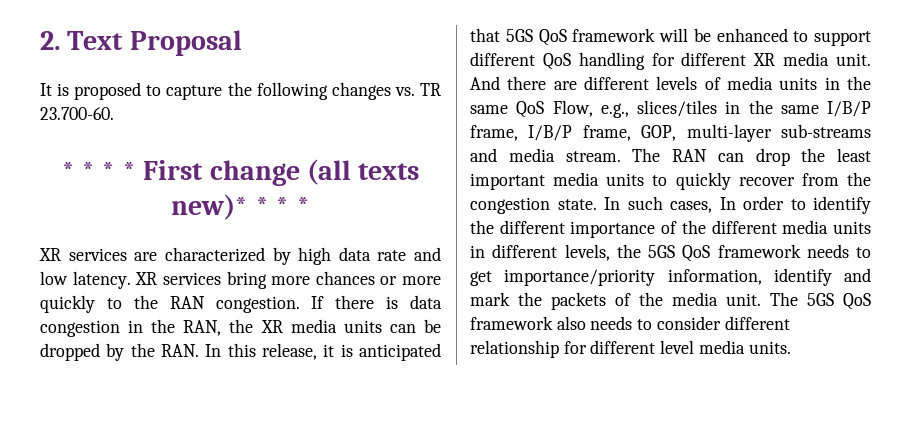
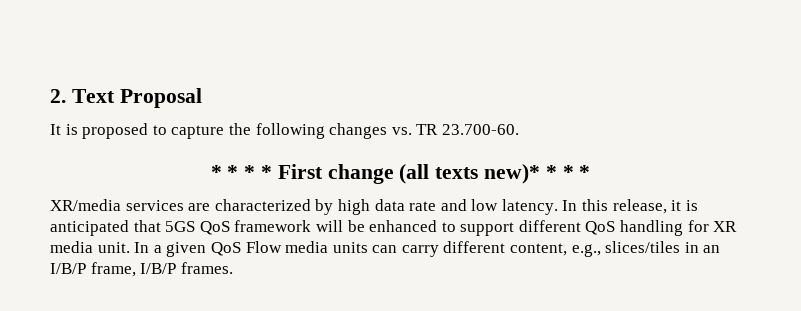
- XR services are characterized by high data rate and low latency.
+ XR/media services are characterized by high data rate and low latency.
- XR services bring more chances or more quickly to the RAN congestion. If there is data congestion in the RAN, the XR media units can be dropped by the RAN. In this release, it is anticipated that 5GS QoS framework will be enhanced to support different QoS handling for different XR media unit.
+ In this release, it is anticipated that 5GS QoS framework will be enhanced to support different QoS handling for XR media unit.
- And there are different levels of media units in the same QoS Flow, e.g., slices/tiles in the same I/B/P frame, I/B/P frame, GOP, multi-layer sub-streams and media stream. The RAN can drop the least important media units to quickly recover from the congestion state. In such cases, In order to identify the different importance of the different media units in different levels, the 5GS QoS framework needs to get importance/priority information, identify and mark the packets of the media unit. The 5GS QoS framework also needs to consider different relationship for different level media units.
+ In a given QoS Flow media units can carry different content, e.g., slices/tiles in an I/B/P frame, I/B/P frames.

